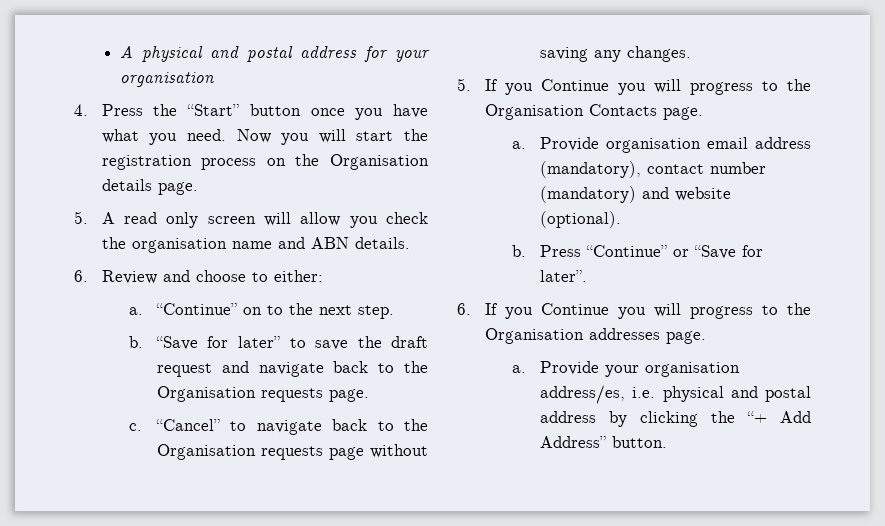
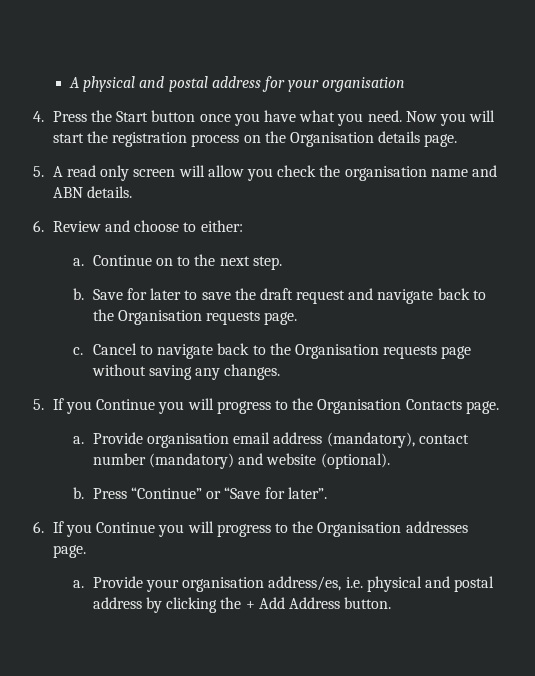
- 4. Press the “Start” button once you have what you need.
+ 4. Press the Start button once you have what you need.
- “Continue” on to the next step.
+ Continue on to the next step.
- “Save for later” to save the draft request and navigate back to the Organisation requests page.
+ Save for later to save the draft request and navigate back to the Organisation requests page.
- “Cancel” to navigate back to the Organisation requests page without saving any changes.
+ Cancel to navigate back to the Organisation requests page without saving any changes.
- Provide your organisation address/es, i.e. physical and postal address by clicking the “+ Add Address” button.
+ Provide your organisation address/es, i.e. physical and postal address by clicking the + Add Address button.

